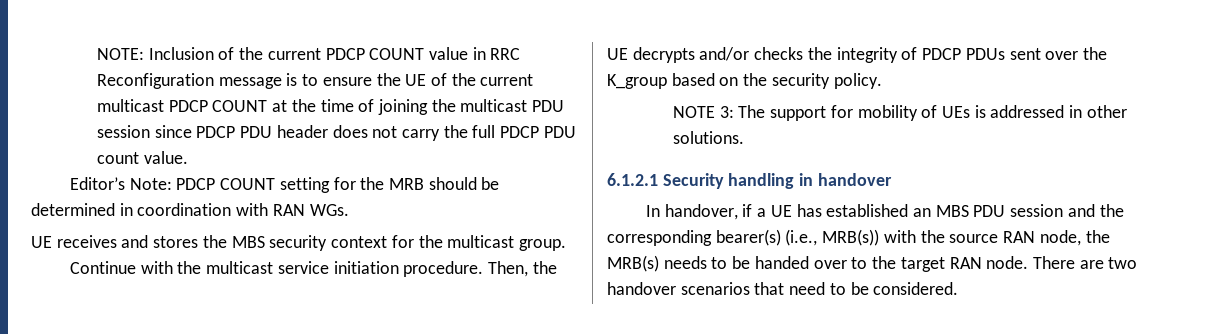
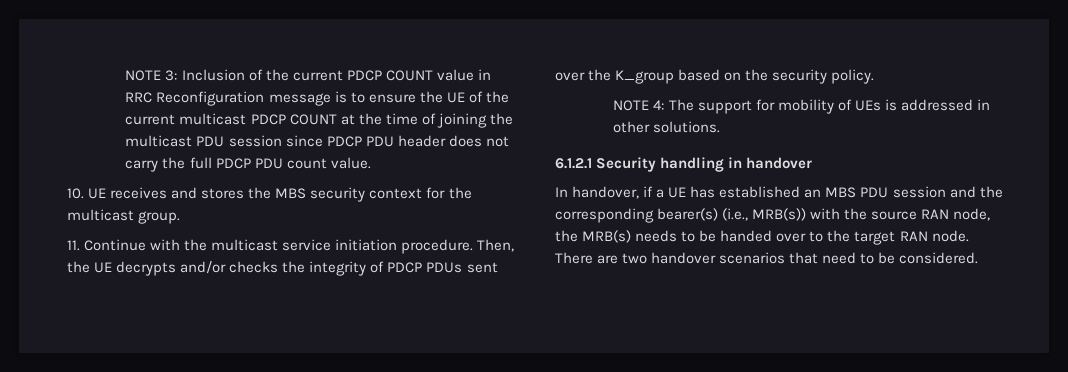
- NOTE: Inclusion of the current PDCP COUNT value in RRC Reconfiguration message is to ensure the UE of the current multicast PDCP COUNT at the time of joining the multicast PDU session since PDCP PDU header does not carry the full PDCP PDU count value.
+ NOTE 3: Inclusion of the current PDCP COUNT value in RRC Reconfiguration message is to ensure the UE of the current multicast PDCP COUNT at the time of joining the multicast PDU session since PDCP PDU header does not carry the full PDCP PDU count value.
- Editor’s Note: PDCP COUNT setting for the MRB should be determined in coordination with RAN WGs.
- UE receives and stores the MBS security context for the multicast group.
+ 10. UE receives and stores the MBS security context for the multicast group.
- Continue with the multicast service initiation procedure.
+ 11. Continue with the multicast service initiation procedure.
- NOTE 3: The support for mobility of UEs is addressed in other solutions.
+ NOTE 4: The support for mobility of UEs is addressed in other solutions.

